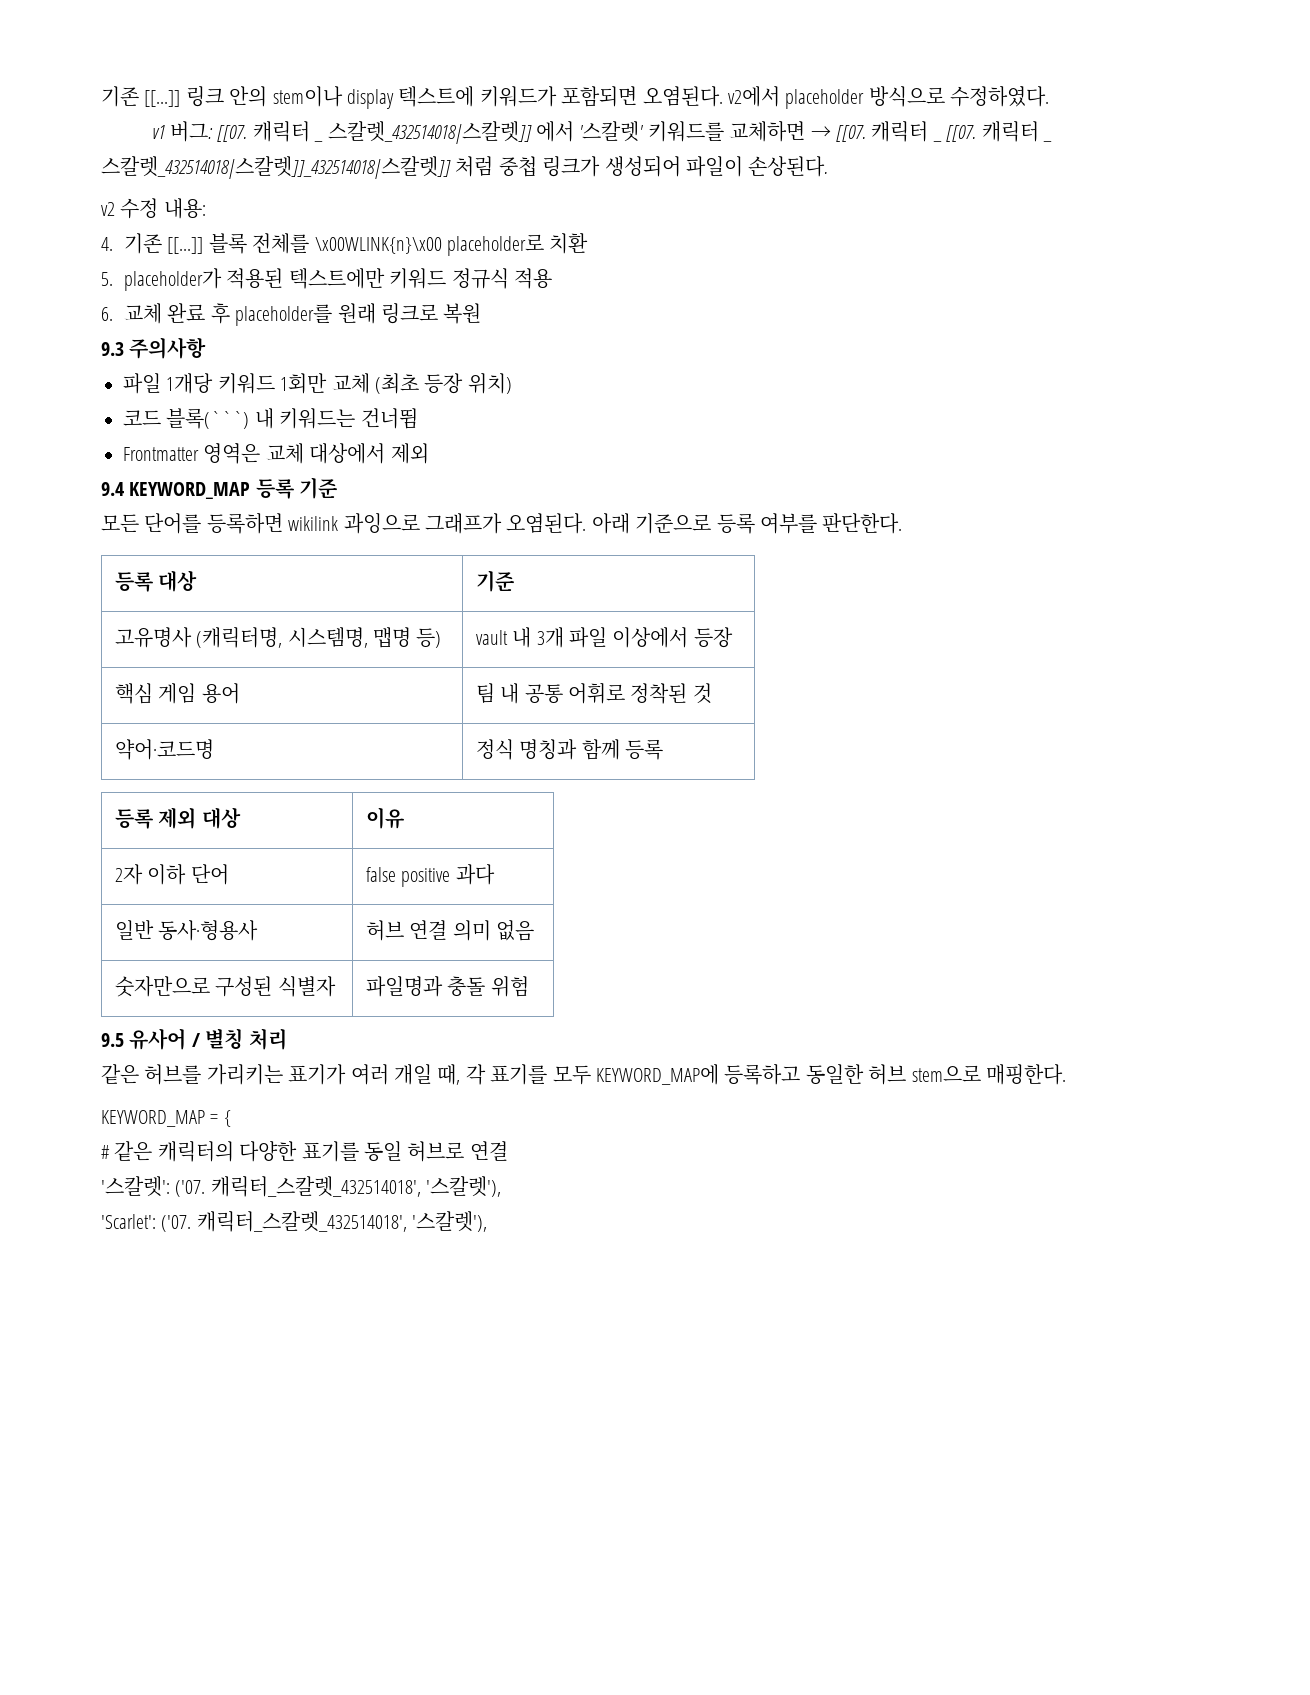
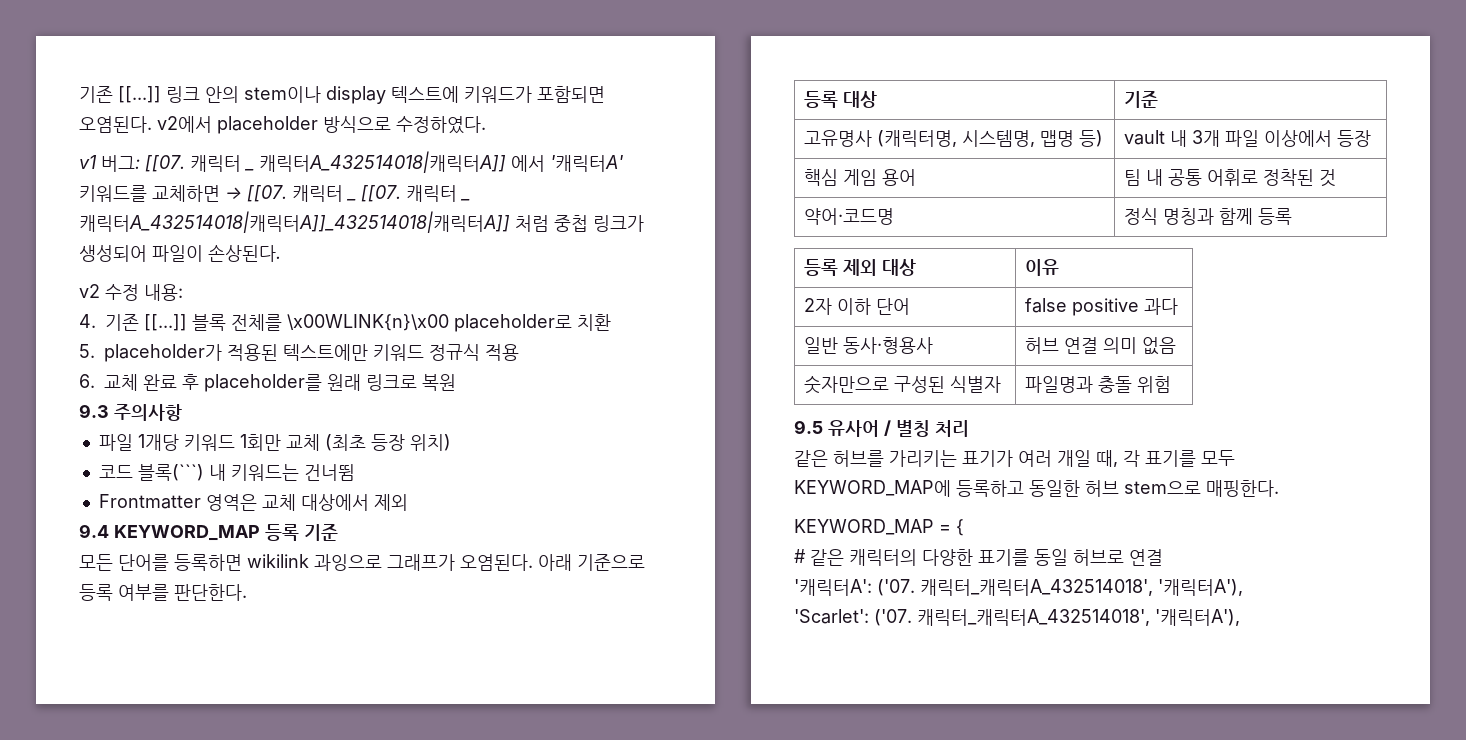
- v1 버그: [[07. 캐릭터 _ 스칼렛_432514018|스칼렛]] 에서 '스칼렛' 키워드를 교체하면 → [[07. 캐릭터 _ [[07. 캐릭터 _ 스칼렛_432514018|스칼렛]]_432514018|스칼렛]] 처럼 중첩 링크가 생성되어 파일이 손상된다.
+ v1 버그: [[07. 캐릭터 _ 캐릭터A_432514018|캐릭터A]] 에서 '캐릭터A' 키워드를 교체하면 → [[07. 캐릭터 _ [[07. 캐릭터 _ 캐릭터A_432514018|캐릭터A]]_432514018|캐릭터A]] 처럼 중첩 링크가 생성되어 파일이 손상된다.
- '스칼렛': ('07. 캐릭터_스칼렛_432514018', '스칼렛'),
+ '캐릭터A': ('07. 캐릭터_캐릭터A_432514018', '캐릭터A'),
- 'Scarlet': ('07. 캐릭터_스칼렛_432514018', '스칼렛'),
+ 'Scarlet': ('07. 캐릭터_캐릭터A_432514018', '캐릭터A'),

